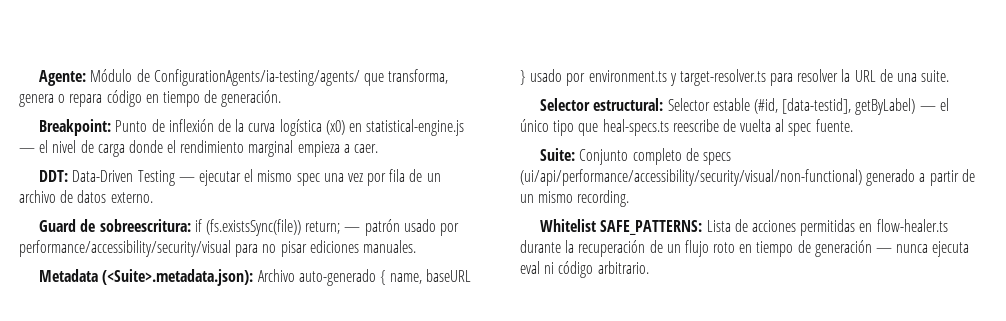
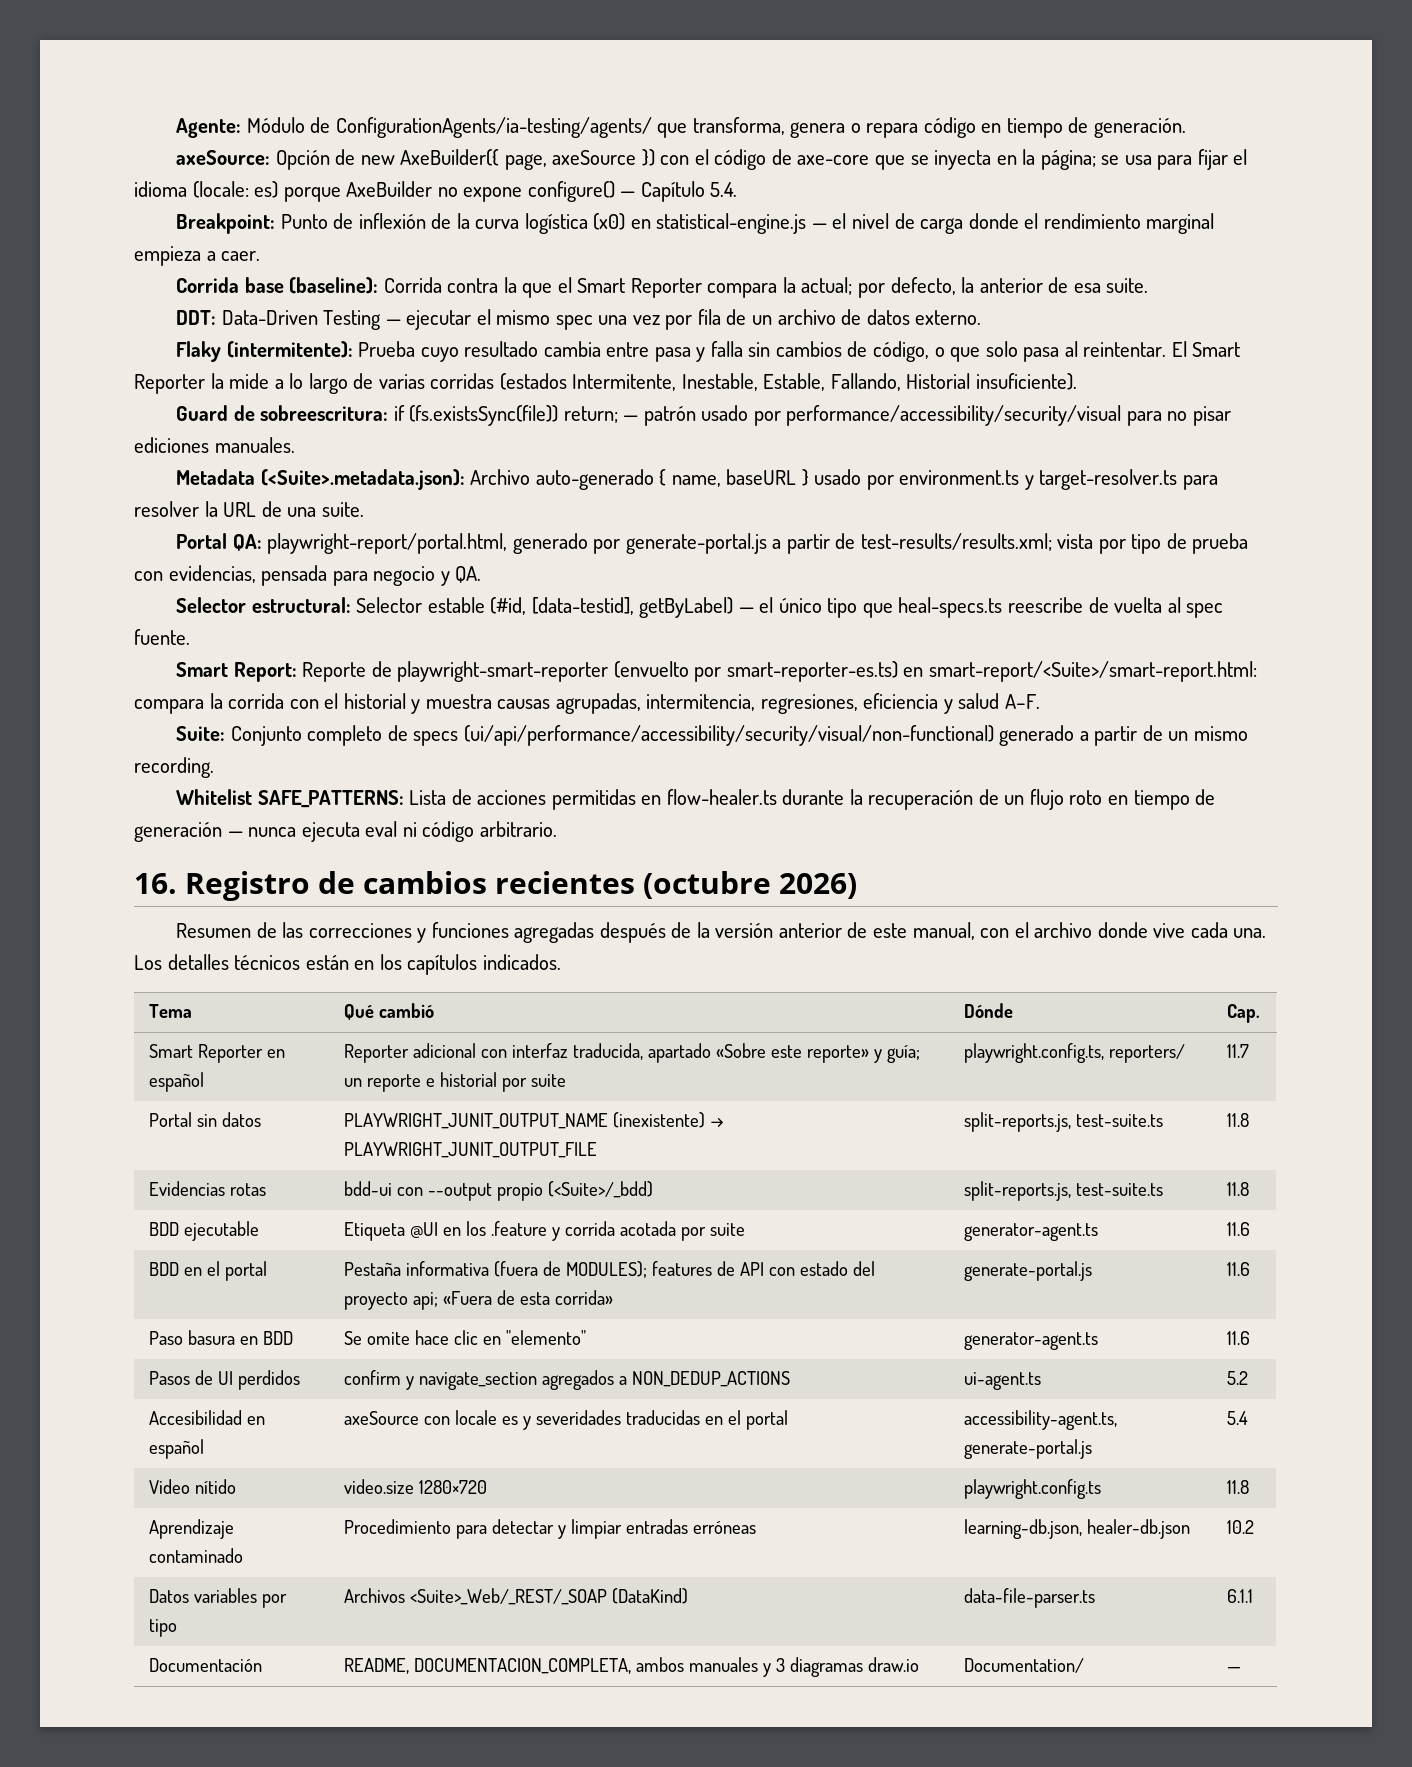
+ axeSource: Opción de new AxeBuilder({ page, axeSource }) con el código de axe-core que se inyecta en la página; se usa para fijar el idioma (locale: es) porque AxeBuilder no expone configure() — Capítulo 5.4.
+ Corrida base (baseline): Corrida contra la que el Smart Reporter compara la actual; por defecto, la anterior de esa suite.
+ Flaky (intermitente): Prueba cuyo resultado cambia entre pasa y falla sin cambios de código, o que solo pasa al reintentar. El Smart Reporter la mide a lo largo de varias corridas (estados Intermitente, Inestable, Estable, Fallando, Historial insuficiente).
+ Portal QA: playwright-report/portal.html, generado por generate-portal.js a partir de test-results/results.xml; vista por tipo de prueba con evidencias, pensada para negocio y QA.
+ Smart Report: Reporte de playwright-smart-reporter (envuelto por smart-reporter-es.ts) en smart-report/<Suite>/smart-report.html: compara la corrida con el historial y muestra causas agrupadas, intermitencia, regresiones, eficiencia y salud A–F.
+ 16. Registro de cambios recientes (octubre 2026)
+ Resumen de las correcciones y funciones agregadas después de la versión anterior de este manual, con el archivo donde vive cada una. Los detalles técnicos están en los capítulos indicados.
+ Tema | Qué cambió | Dónde | Cap.
+ Smart Reporter en español | Reporter adicional con interfaz traducida, apartado «Sobre este reporte» y guía; un reporte e historial por suite | playwright.config.ts, reporters/ | 11.7
+ Portal sin datos | PLAYWRIGHT_JUNIT_OUTPUT_NAME (inexistente) → PLAYWRIGHT_JUNIT_OUTPUT_FILE | split-reports.js, test-suite.ts | 11.8
+ Evidencias rotas | bdd-ui con --output propio (<Suite>/_bdd) | split-reports.js, test-suite.ts | 11.8
+ BDD ejecutable | Etiqueta @UI en los .feature y corrida acotada por suite | generator-agent.ts | 11.6
+ BDD en el portal | Pestaña informativa (fuera de MODULES); features de API con estado del proyecto api; «Fuera de esta corrida» | generate-portal.js | 11.6
+ Paso basura en BDD | Se omite hace clic en "elemento" | generator-agent.ts | 11.6
+ Pasos de UI perdidos | confirm y navigate_section agregados a NON_DEDUP_ACTIONS | ui-agent.ts | 5.2
+ Accesibilidad en español | axeSource con locale es y severidades traducidas en el portal | accessibility-agent.ts, generate-portal.js | 5.4
+ Video nítido | video.size 1280×720 | playwright.config.ts | 11.8
+ Aprendizaje contaminado | Procedimiento para detectar y limpiar entradas erróneas | learning-db.json, healer-db.json | 10.2
+ Datos variables por tipo | Archivos <Suite>_Web/_REST/_SOAP (DataKind) | data-file-parser.ts | 6.1.1
+ Documentación | README, DOCUMENTACION_COMPLETA, ambos manuales y 3 diagramas draw.io | Documentation/ | —

